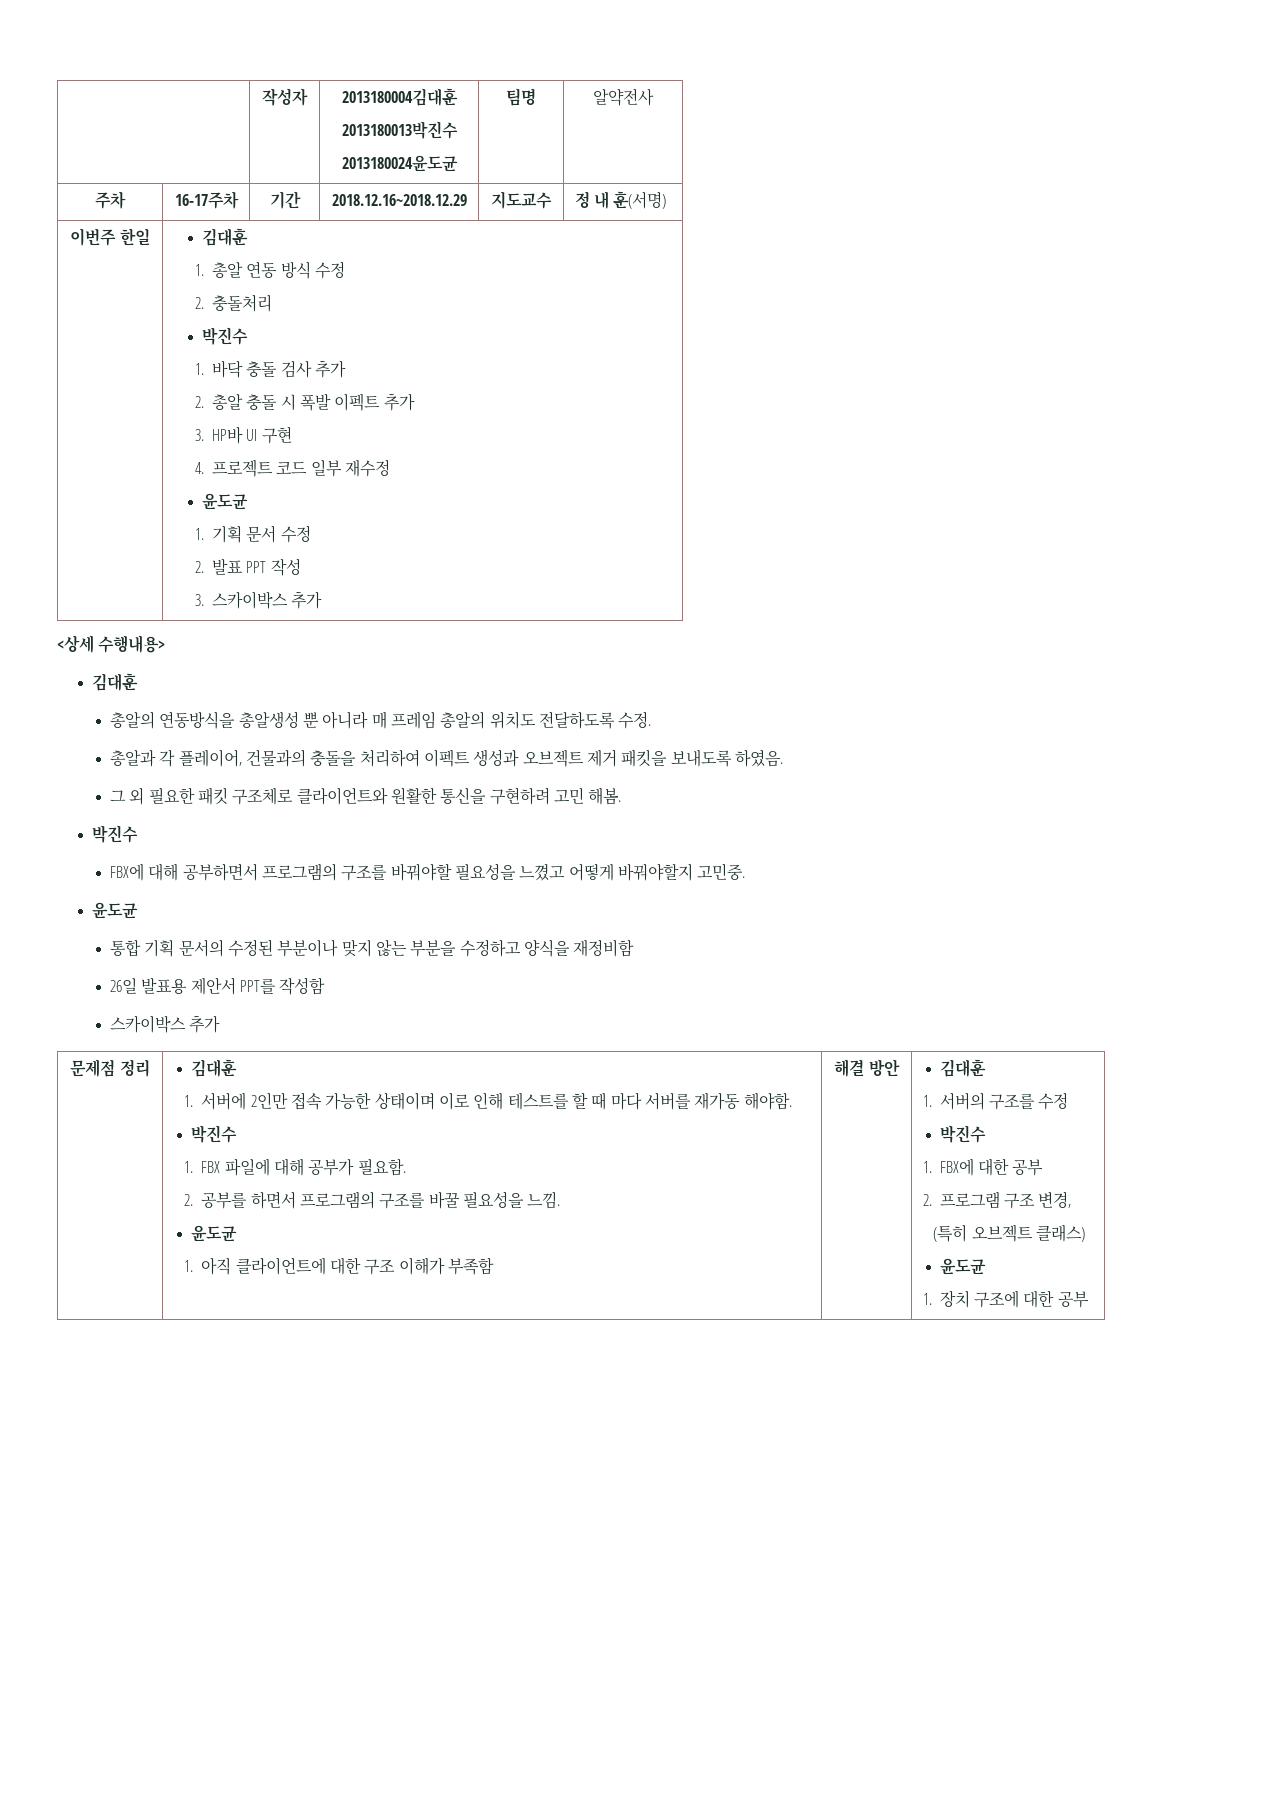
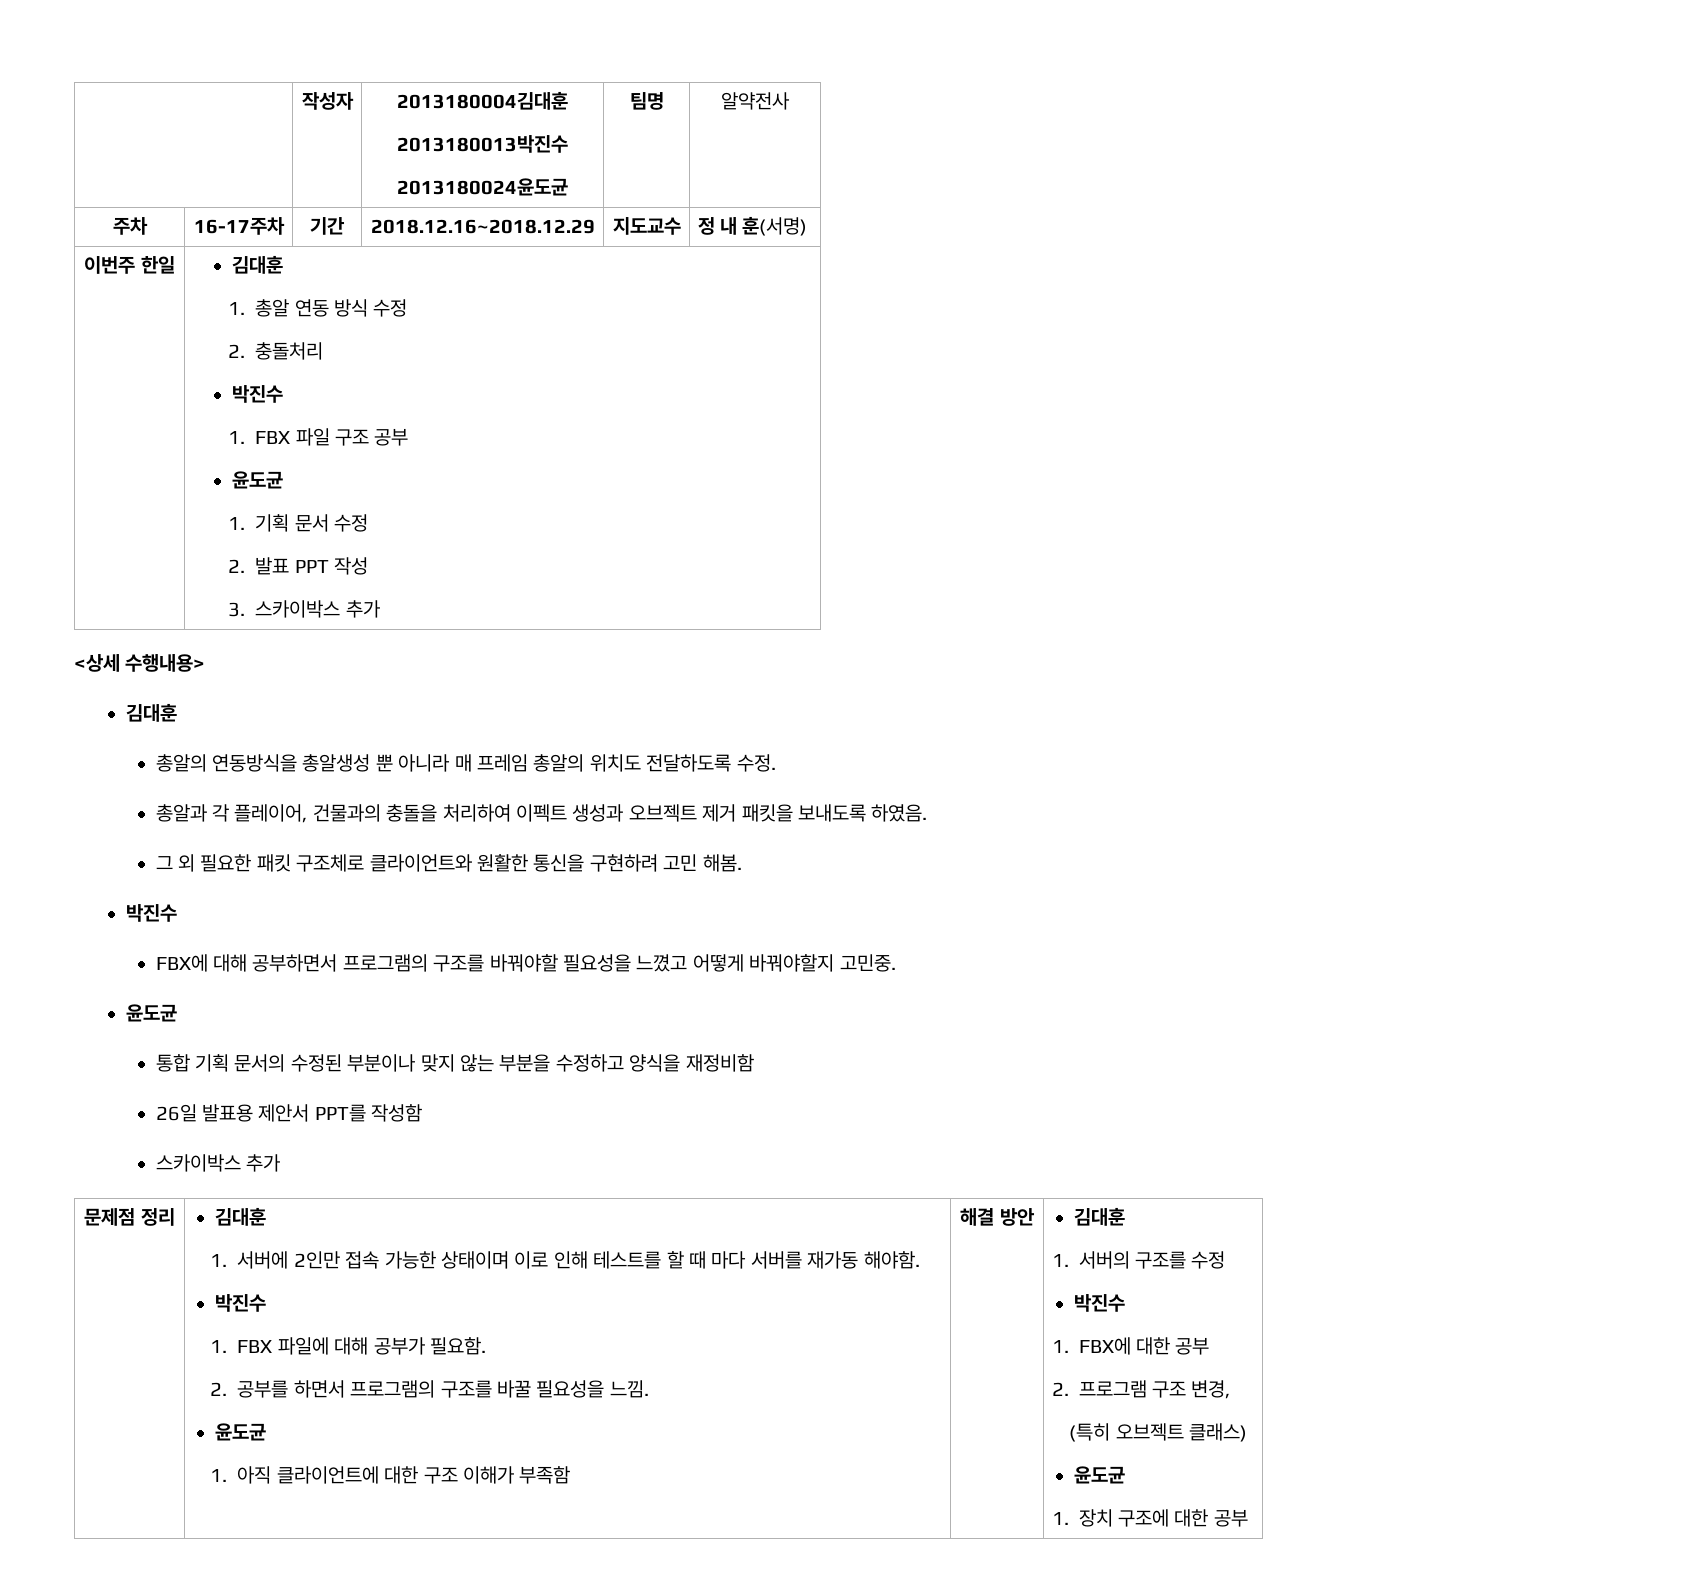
- 1. 바닥 충돌 검사 추가
- 2. 총알 충돌 시 폭발 이펙트 추가
- 3. HP바 UI 구현
- 4. 프로젝트 코드 일부 재수정
+ 1. FBX 파일 구조 공부

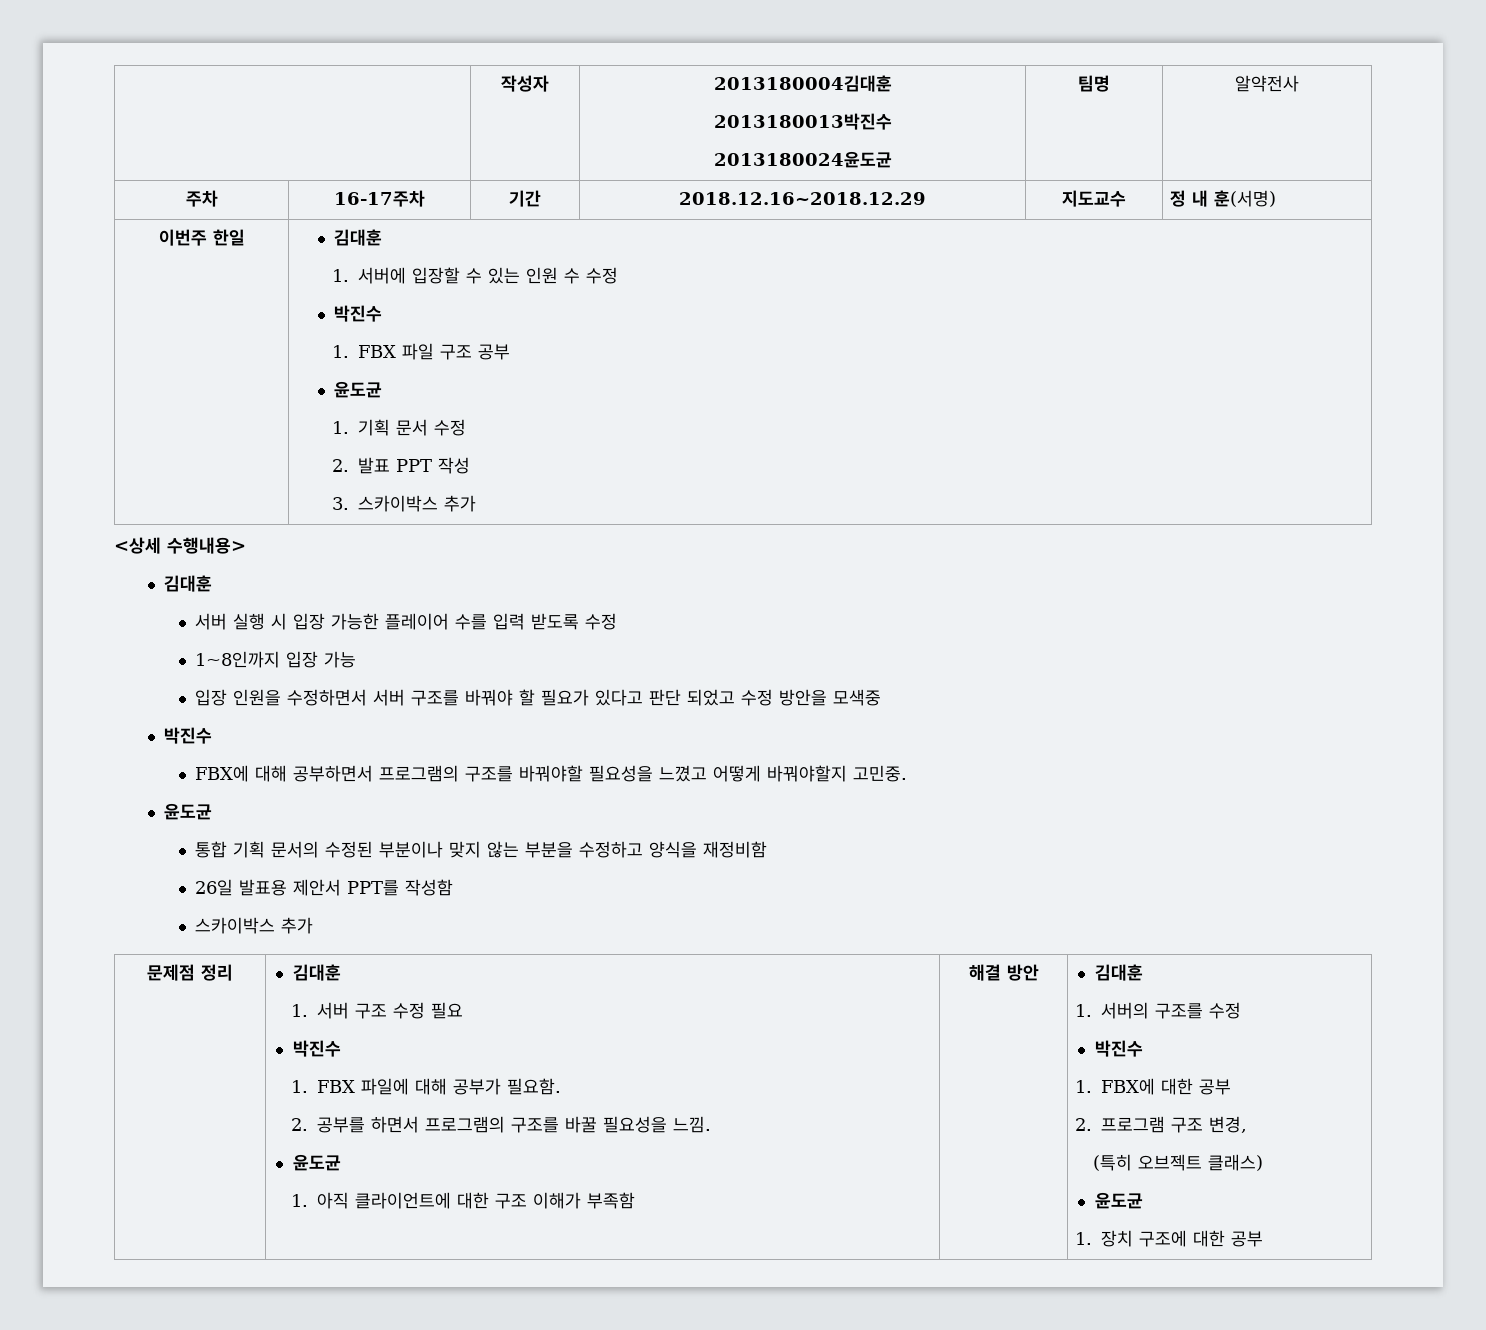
  이번주 한일 | 김대훈
- 1. 총알 연동 방식 수정
- 2. 충돌처리
+ 1. 서버에 입장할 수 있는 인원 수 수정
- 총알의 연동방식을 총알생성 뿐 아니라 매 프레임 총알의 위치도 전달하도록 수정.
- 총알과 각 플레이어, 건물과의 충돌을 처리하여 이펙트 생성과 오브젝트 제거 패킷을 보내도록 하였음.
- 그 외 필요한 패킷 구조체로 클라이언트와 원활한 통신을 구현하려 고민 해봄.
+ 서버 실행 시 입장 가능한 플레이어 수를 입력 받도록 수정
+ 1~8인까지 입장 가능
+ 입장 인원을 수정하면서 서버 구조를 바꿔야 할 필요가 있다고 판단 되었고 수정 방안을 모색중
- 1. 서버에 2인만 접속 가능한 상태이며 이로 인해 테스트를 할 때 마다 서버를 재가동 해야함.
+ 1. 서버 구조 수정 필요

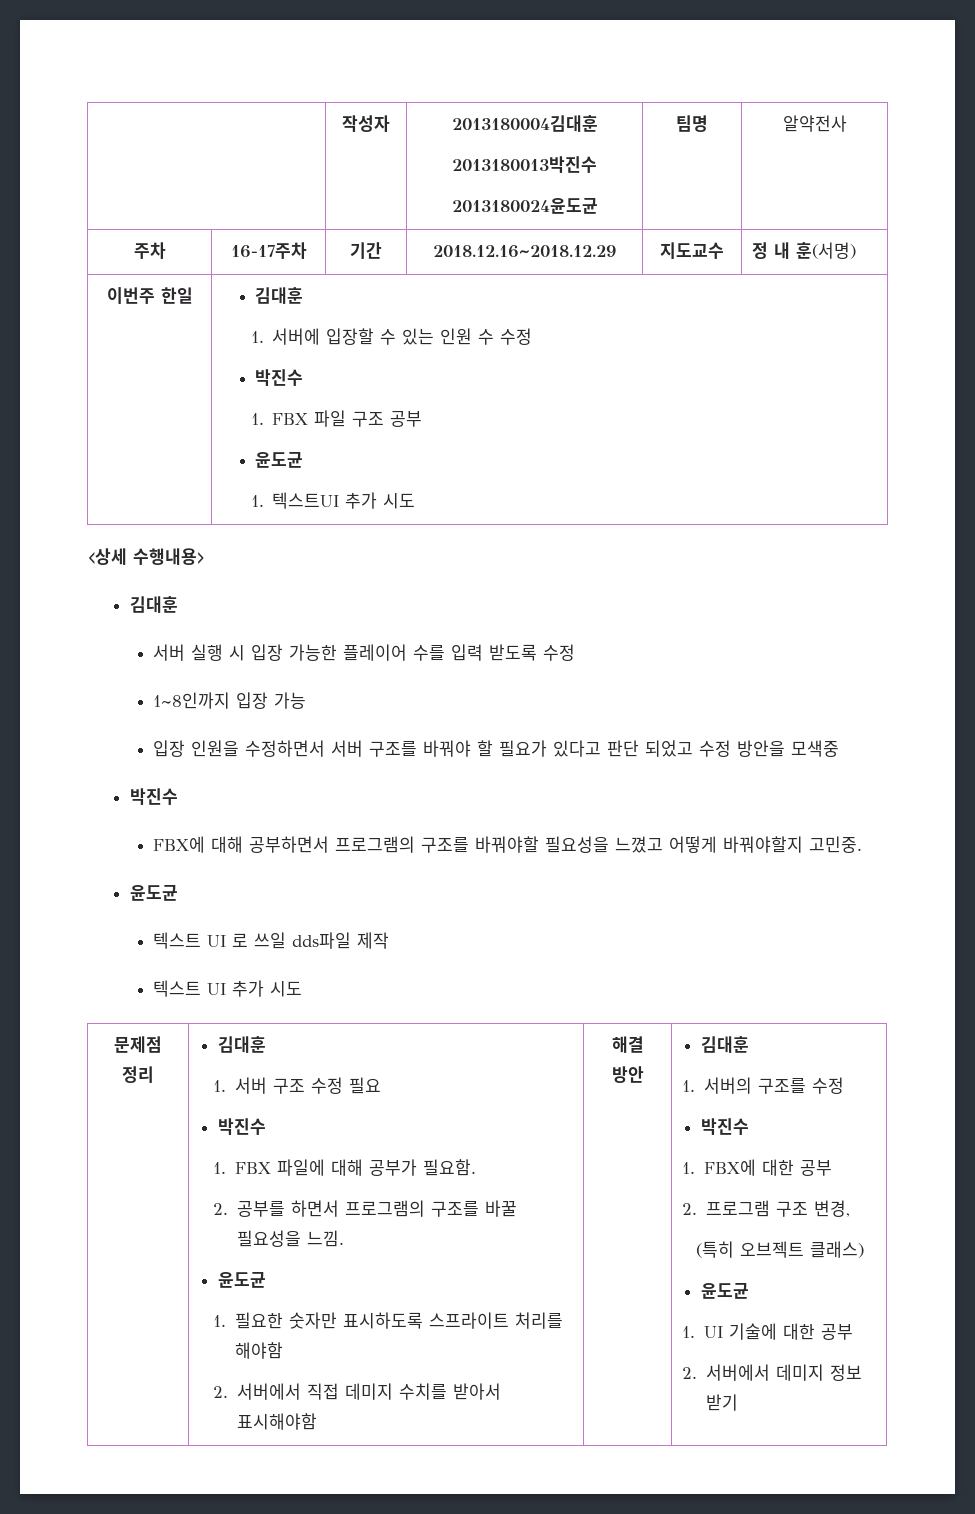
  이번주 한일 | 김대훈
  1. 서버에 입장할 수 있는 인원 수 수정
  박진수
  1. FBX 파일 구조 공부
  윤도균
- 1. 기획 문서 수정
- 2. 발표 PPT 작성
- 3. 스카이박스 추가
+ 1. 텍스트UI 추가 시도
- 통합 기획 문서의 수정된 부분이나 맞지 않는 부분을 수정하고 양식을 재정비함
- 26일 발표용 제안서 PPT를 작성함
- 스카이박스 추가
+ 텍스트 UI 로 쓰일 dds파일 제작
+ 텍스트 UI 추가 시도
- 1. 아직 클라이언트에 대한 구조 이해가 부족함
+ 1. 필요한 숫자만 표시하도록 스프라이트 처리를 해야함
+ 2. 서버에서 직접 데미지 수치를 받아서 표시해야함
- 1. 장치 구조에 대한 공부
+ 1. UI 기술에 대한 공부
+ 2. 서버에서 데미지 정보 받기

